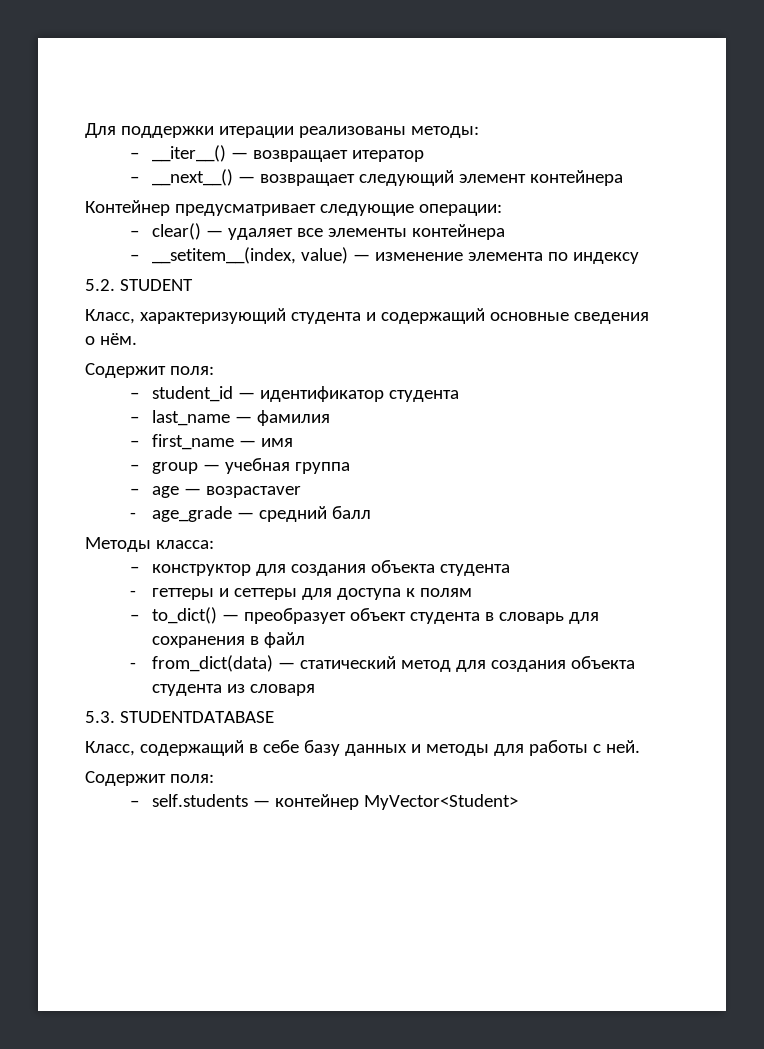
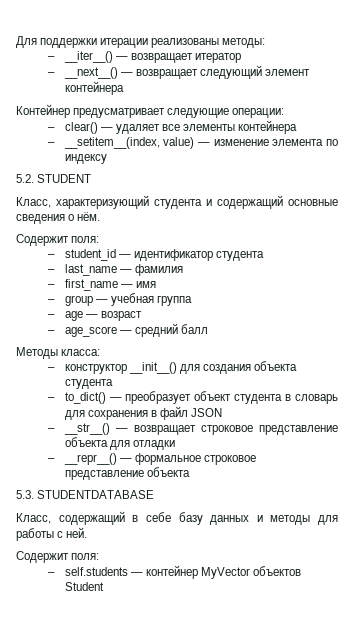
- – age — возрастaver
- - age_grade — средний балл
+ – age — возраст
+ – age_score — средний балл
- – конструктор для создания объекта студента
- - геттеры и сеттеры для доступа к полям
+ – конструктор __init__() для создания объекта студента
- – to_dict() — преобразует объект студента в словарь для сохранения в файл
- - from_dict(data) — статический метод для создания объекта студента из словаря
+ – to_dict() — преобразует объект студента в словарь для сохранения в файл JSON
+ – __str__() — возвращает строковое представление объекта для отладки
+ – __repr__() — формальное строковое представление объекта
- – self.students — контейнер MyVector<Student>
+ – self.students — контейнер MyVector объектов Student

